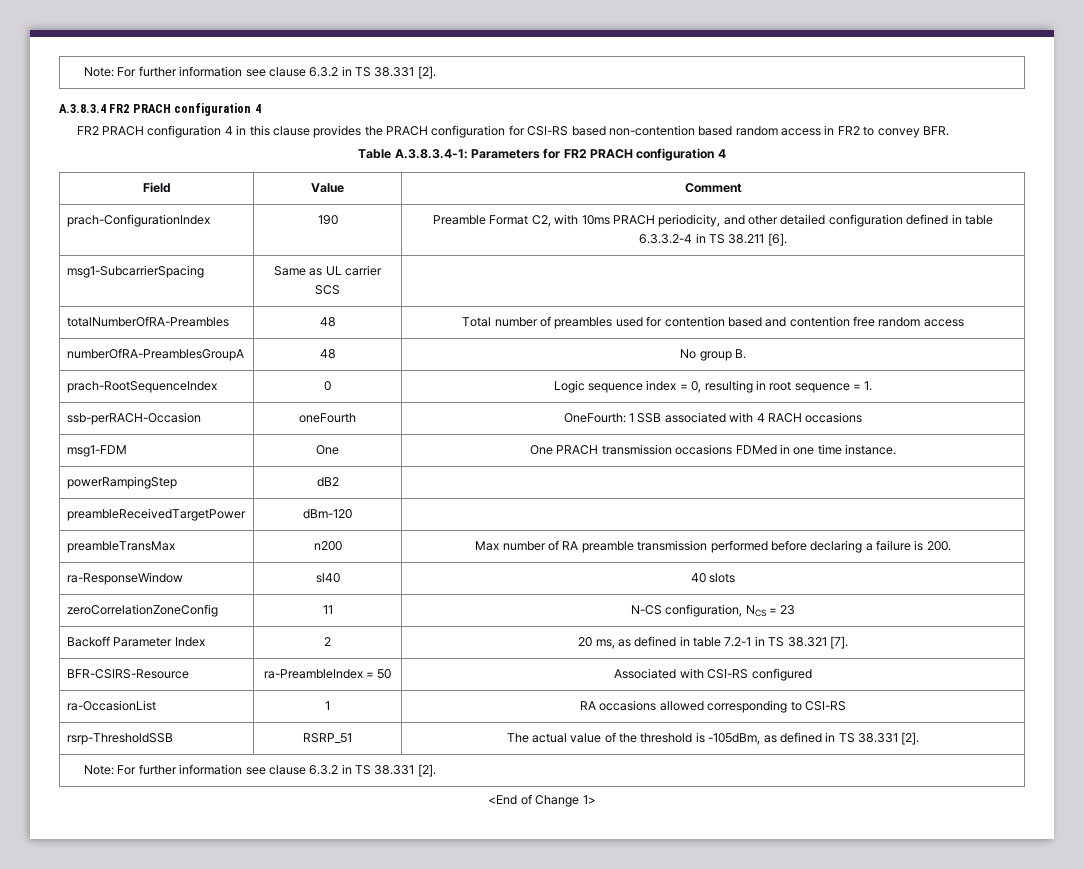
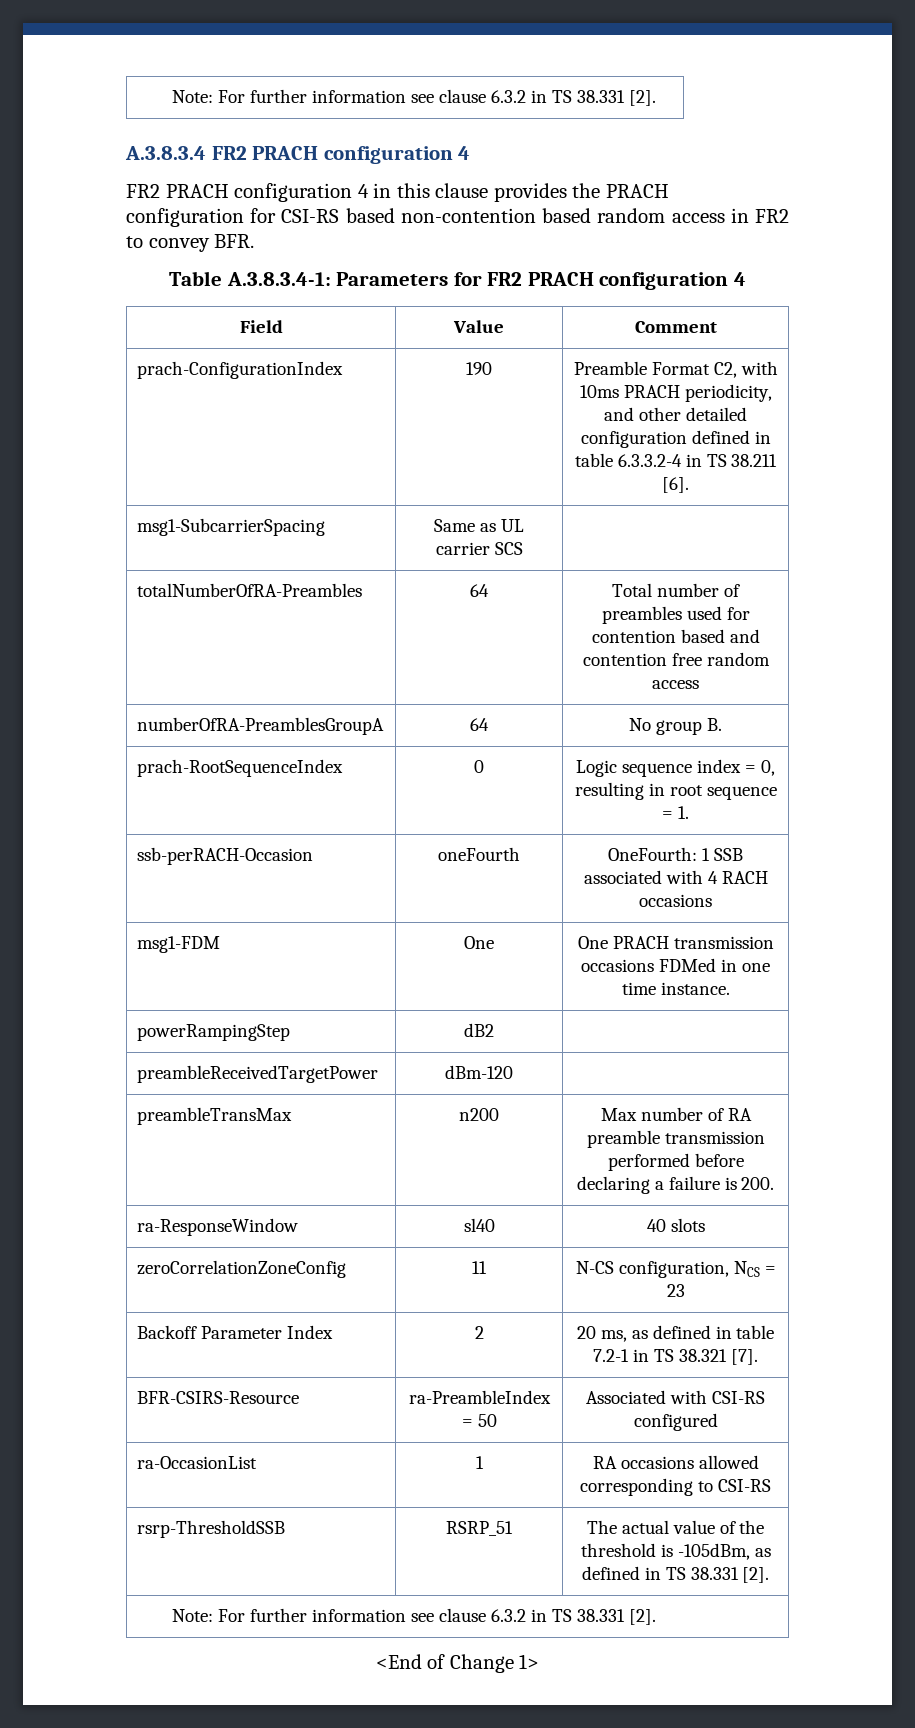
- totalNumberOfRA-Preambles | 48 | Total number of preambles used for contention based and contention free random access
+ totalNumberOfRA-Preambles | 64 | Total number of preambles used for contention based and contention free random access
- numberOfRA-PreamblesGroupA | 48 | No group B.
+ numberOfRA-PreamblesGroupA | 64 | No group B.

